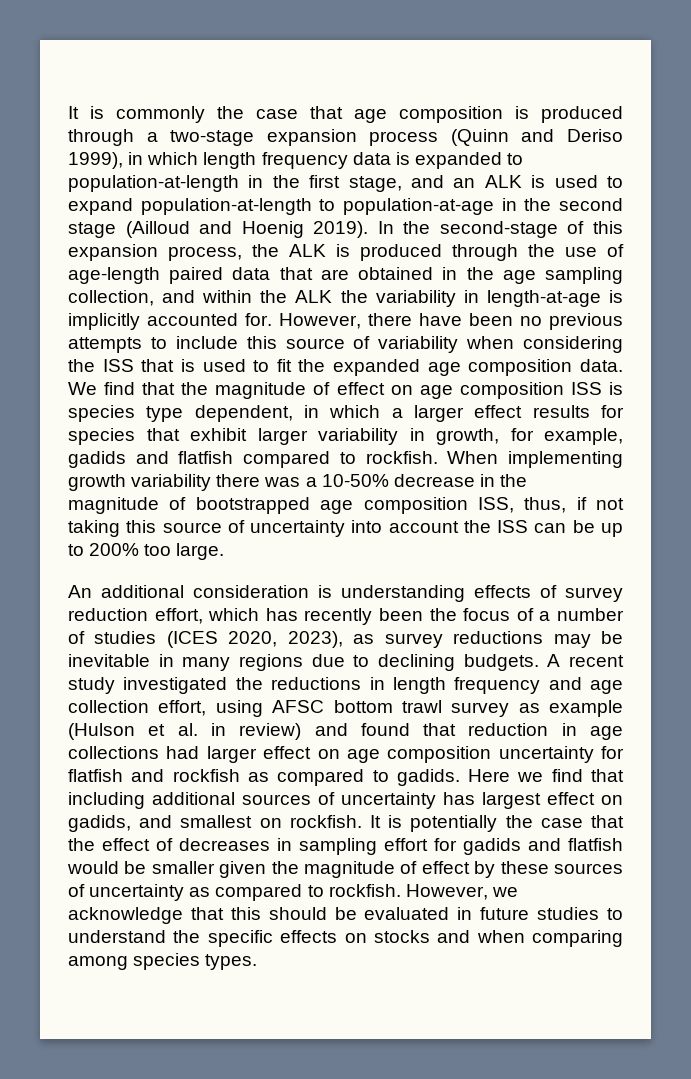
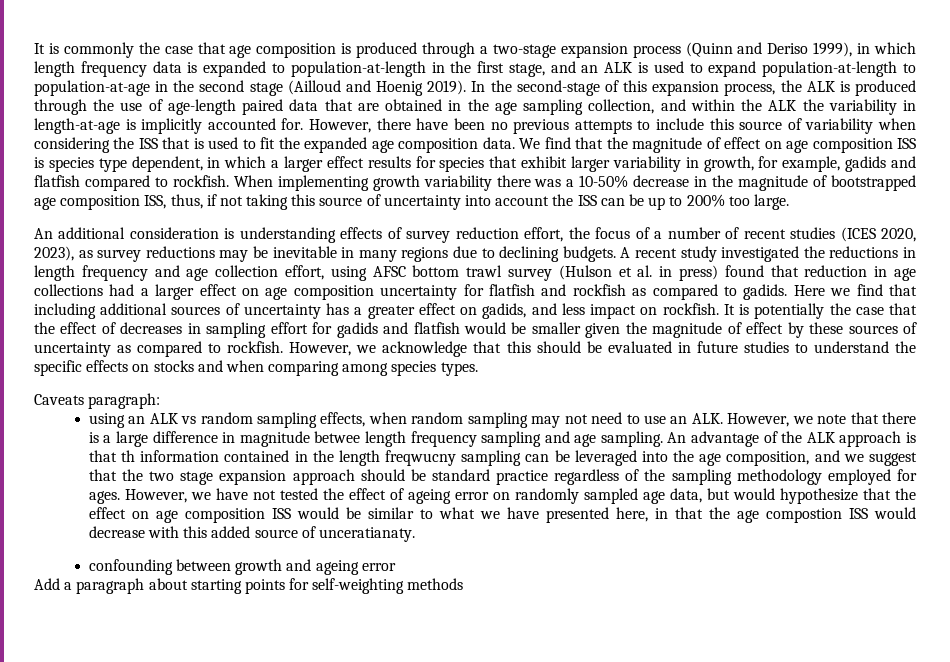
- An additional consideration is understanding effects of survey reduction effort, which has recently been the focus of a number of studies (ICES 2020, 2023), as survey reductions may be inevitable in many regions due to declining budgets.
+ An additional consideration is understanding effects of survey reduction effort, the focus of a number of recent studies (ICES 2020, 2023), as survey reductions may be inevitable in many regions due to declining budgets.
- A recent study investigated the reductions in length frequency and age collection effort, using AFSC bottom trawl survey as example (Hulson et al. in review) and found that reduction in age collections had larger effect on age composition uncertainty for flatfish and rockfish as compared to gadids.
+ A recent study investigated the reductions in length frequency and age collection effort, using AFSC bottom trawl survey (Hulson et al. in press) found that reduction in age collections had a larger effect on age composition uncertainty for flatfish and rockfish as compared to gadids.
- Here we find that including additional sources of uncertainty has largest effect on gadids, and smallest on rockfish.
+ Here we find that including additional sources of uncertainty has a greater effect on gadids, and less impact on rockfish.
+ Caveats paragraph:
+ using an ALK vs random sampling effects, when random sampling may not need to use an ALK. However, we note that there is a large difference in magnitude betwee length frequency sampling and age sampling. An advantage of the ALK approach is that th information contained in the length freqwucny sampling can be leveraged into the age composition, and we suggest that the two stage expansion approach should be standard practice regardless of the sampling methodology employed for ages. However, we have not tested the effect of ageing error on randomly sampled age data, but would hypothesize that the effect on age composition ISS would be similar to what we have presented here, in that the age compostion ISS would decrease with this added source of unceratianaty.
+ confounding between growth and ageing error
+ Add a paragraph about starting points for self-weighting methods

